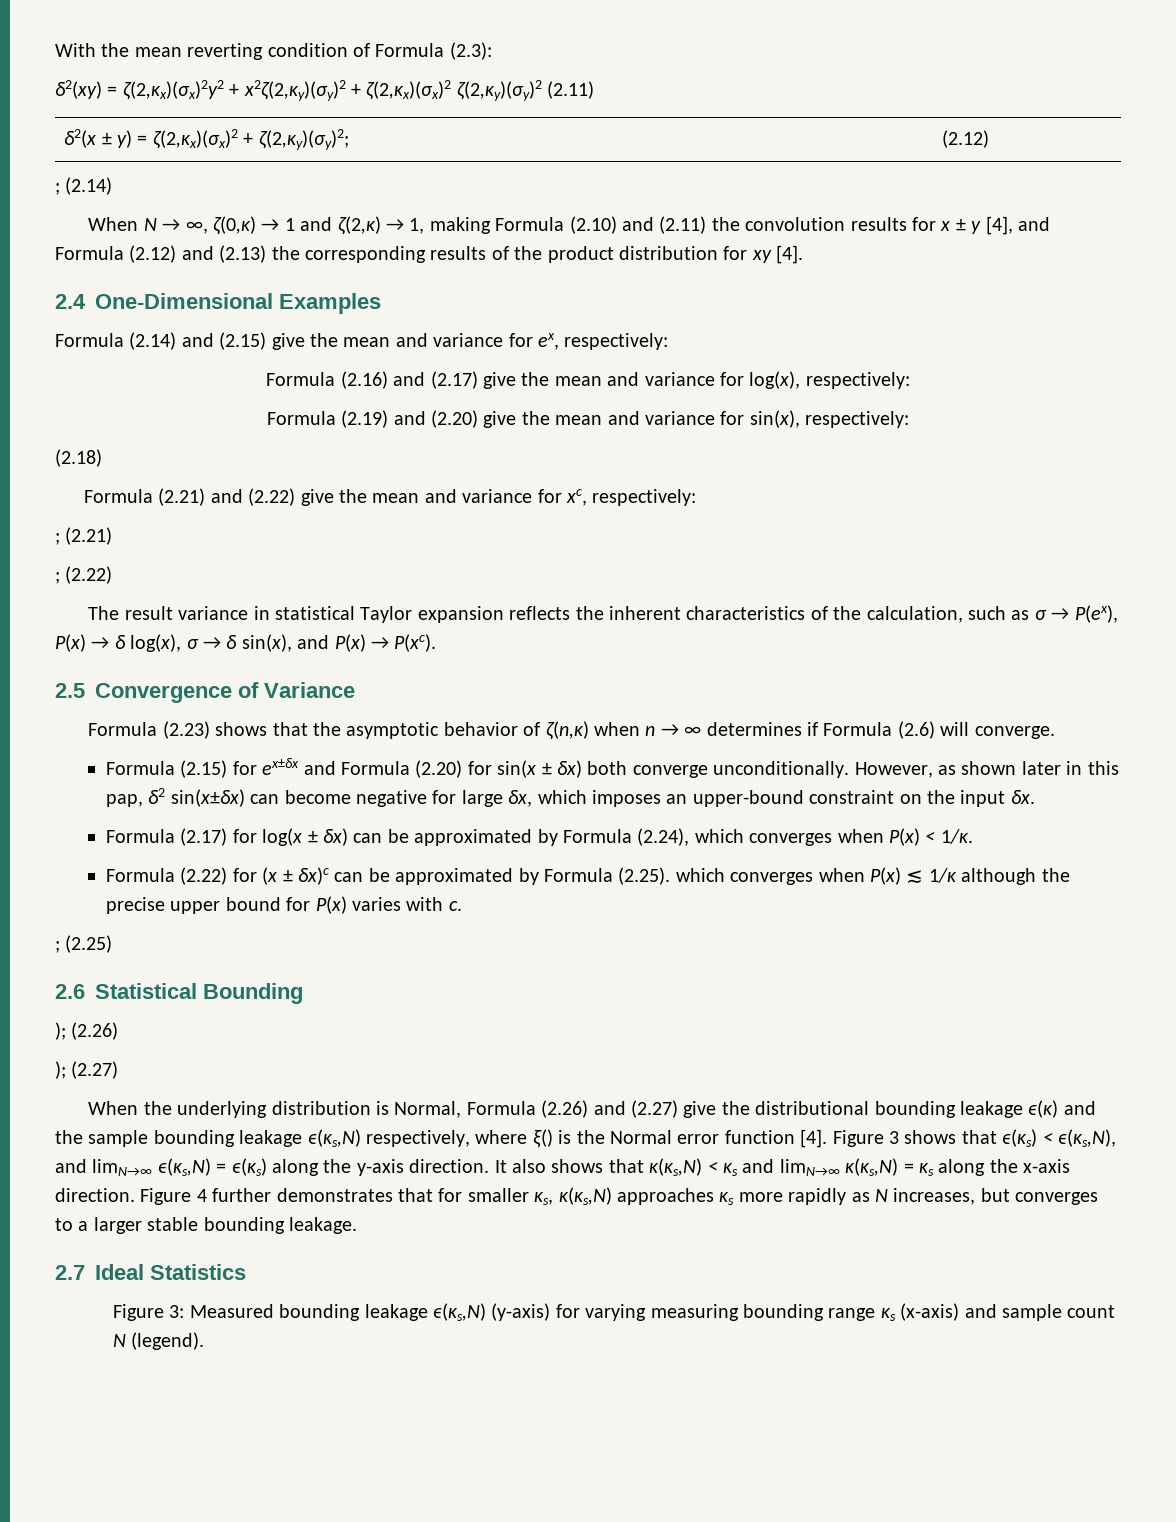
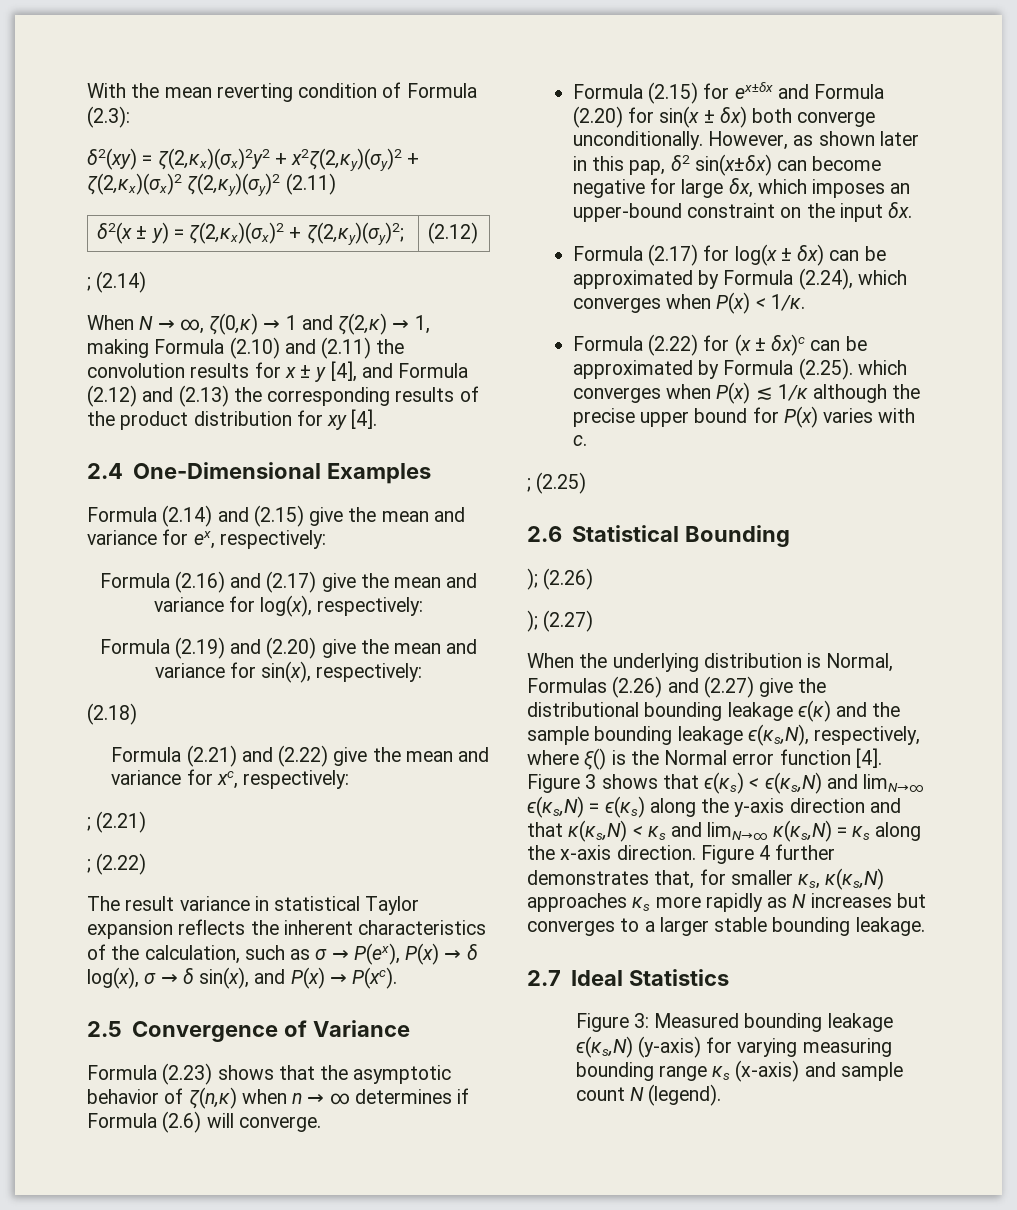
- When the underlying distribution is Normal, Formula (2.26) and (2.27) give the distributional bounding leakage ϵ(κ) and the sample bounding leakage ϵ(κs,N) respectively, where ξ() is the Normal error function [4].
+ When the underlying distribution is Normal, Formulas (2.26) and (2.27) give the distributional bounding leakage ϵ(κ) and the sample bounding leakage ϵ(κs,N), respectively, where ξ() is the Normal error function [4].
- Figure 3 shows that ϵ(κs) < ϵ(κs,N), and limN→∞ ϵ(κs,N) = ϵ(κs) along the y-axis direction. It also shows that κ(κs,N) < κs and limN→∞ κ(κs,N) = κs along the x-axis direction.
+ Figure 3 shows that ϵ(κs) < ϵ(κs,N) and limN→∞ ϵ(κs,N) = ϵ(κs) along the y-axis direction and that κ(κs,N) < κs and limN→∞ κ(κs,N) = κs along the x-axis direction.
- Figure 4 further demonstrates that for smaller κs, κ(κs,N) approaches κs more rapidly as N increases, but converges to a larger stable bounding leakage.
+ Figure 4 further demonstrates that, for smaller κs, κ(κs,N) approaches κs more rapidly as N increases but converges to a larger stable bounding leakage.

